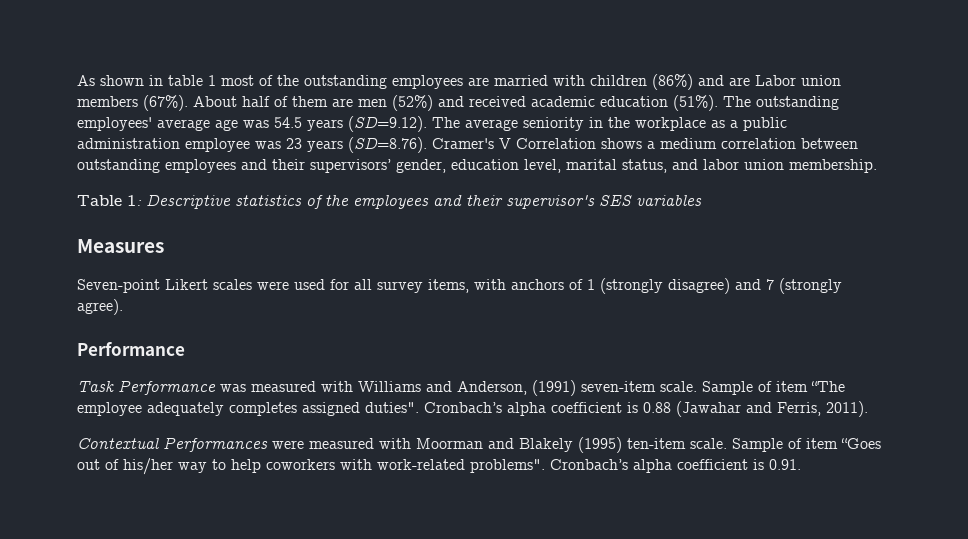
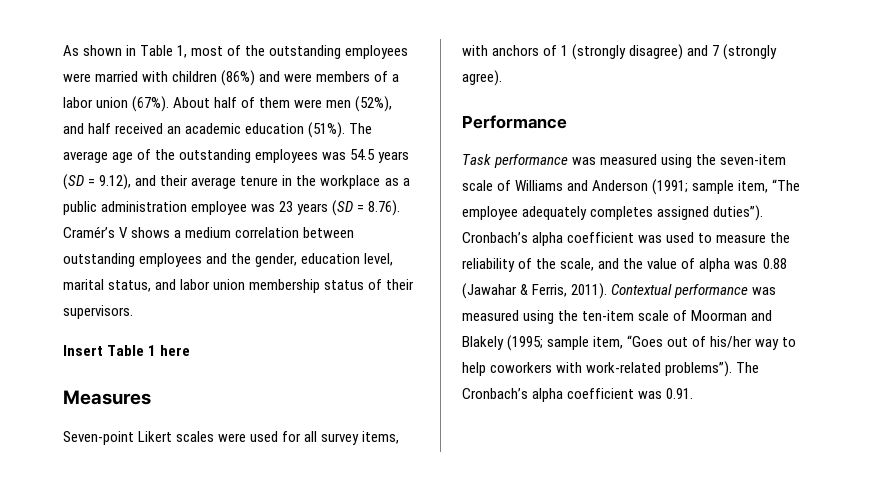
- As shown in table 1 most of the outstanding employees are married with children (86%) and are Labor union members (67%).
+ As shown in Table 1, most of the outstanding employees were married with children (86%) and were members of a labor union (67%).
- About half of them are men (52%) and received academic education (51%). The outstanding employees' average age was 54.5 years (SD=9.12). The average seniority in the workplace as a public administration employee was 23 years (SD=8.76). Cramer's V Correlation shows a medium correlation between outstanding employees and their supervisors’ gender, education level, marital status, and labor union membership.
- Table 1: Descriptive statistics of the employees and their supervisor's SES variables
+ About half of them were men (52%), and half received an academic education (51%). The average age of the outstanding employees was 54.5 years (SD = 9.12), and their average tenure in the workplace as a public administration employee was 23 years (SD = 8.76). Cramér’s V shows a medium correlation between outstanding employees and the gender, education level, marital status, and labor union membership status of their supervisors.
+ Insert Table 1 here
- Task Performance was measured with Williams and Anderson, (1991) seven-item scale. Sample of item “The employee adequately completes assigned duties". Cronbach’s alpha coefficient is 0.88 (Jawahar and Ferris, 2011).
- Contextual Performances were measured with Moorman and Blakely (1995) ten-item scale. Sample of item “Goes out of his/her way to help coworkers with work-related problems". Cronbach’s alpha coefficient is 0.91.
+ Task performance was measured using the seven-item scale of Williams and Anderson (1991; sample item, “The employee adequately completes assigned duties”). Cronbach’s alpha coefficient was used to measure the reliability of the scale, and the value of alpha was 0.88 (Jawahar & Ferris, 2011). Contextual performance was measured using the ten-item scale of Moorman and Blakely (1995; sample item, “Goes out of his/her way to help coworkers with work-related problems”). The Cronbach’s alpha coefficient was 0.91.

